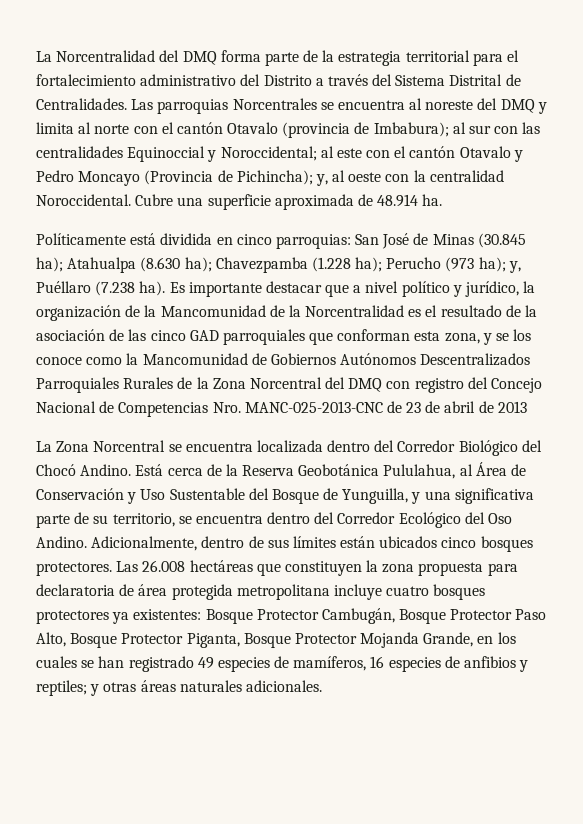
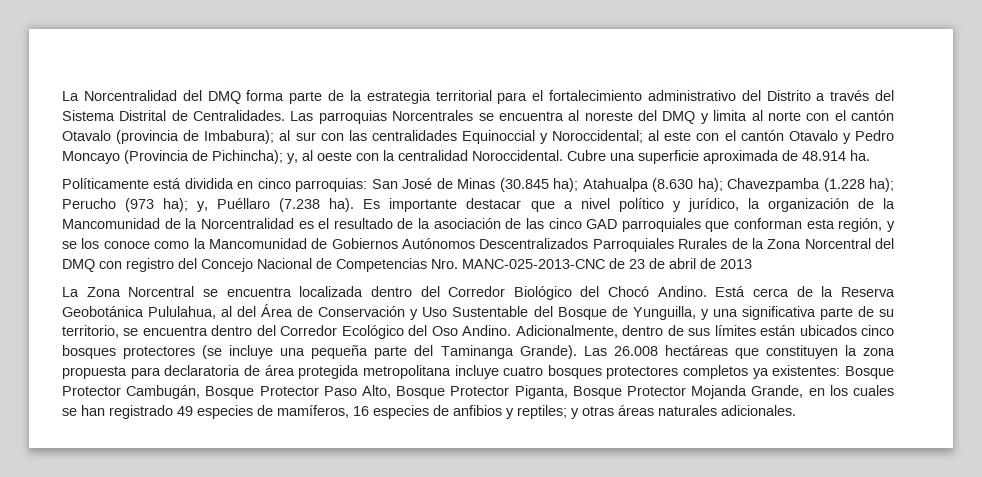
- Es importante destacar que a nivel político y jurídico, la organización de la Mancomunidad de la Norcentralidad es el resultado de la asociación de las cinco GAD parroquiales que conforman esta zona, y se los conoce como la Mancomunidad de Gobiernos Autónomos Descentralizados Parroquiales Rurales de la Zona Norcentral del DMQ con registro del Concejo Nacional de Competencias Nro. MANC-025-2013-CNC de 23 de abril de 2013
+ Es importante destacar que a nivel político y jurídico, la organización de la Mancomunidad de la Norcentralidad es el resultado de la asociación de las cinco GAD parroquiales que conforman esta región, y se los conoce como la Mancomunidad de Gobiernos Autónomos Descentralizados Parroquiales Rurales de la Zona Norcentral del DMQ con registro del Concejo Nacional de Competencias Nro. MANC-025-2013-CNC de 23 de abril de 2013
- Está cerca de la Reserva Geobotánica Pululahua, al Área de Conservación y Uso Sustentable del Bosque de Yunguilla, y una significativa parte de su territorio, se encuentra dentro del Corredor Ecológico del Oso Andino.
+ Está cerca de la Reserva Geobotánica Pululahua, al del Área de Conservación y Uso Sustentable del Bosque de Yunguilla, y una significativa parte de su territorio, se encuentra dentro del Corredor Ecológico del Oso Andino.
- Adicionalmente, dentro de sus límites están ubicados cinco bosques protectores.
+ Adicionalmente, dentro de sus límites están ubicados cinco bosques protectores (se incluye una pequeña parte del Taminanga Grande).
- Las 26.008 hectáreas que constituyen la zona propuesta para declaratoria de área protegida metropolitana incluye cuatro bosques protectores ya existentes: Bosque Protector Cambugán, Bosque Protector Paso Alto, Bosque Protector Piganta, Bosque Protector Mojanda Grande, en los cuales se han registrado 49 especies de mamíferos, 16 especies de anfibios y reptiles; y otras áreas naturales adicionales.
+ Las 26.008 hectáreas que constituyen la zona propuesta para declaratoria de área protegida metropolitana incluye cuatro bosques protectores completos ya existentes: Bosque Protector Cambugán, Bosque Protector Paso Alto, Bosque Protector Piganta, Bosque Protector Mojanda Grande, en los cuales se han registrado 49 especies de mamíferos, 16 especies de anfibios y reptiles; y otras áreas naturales adicionales.

